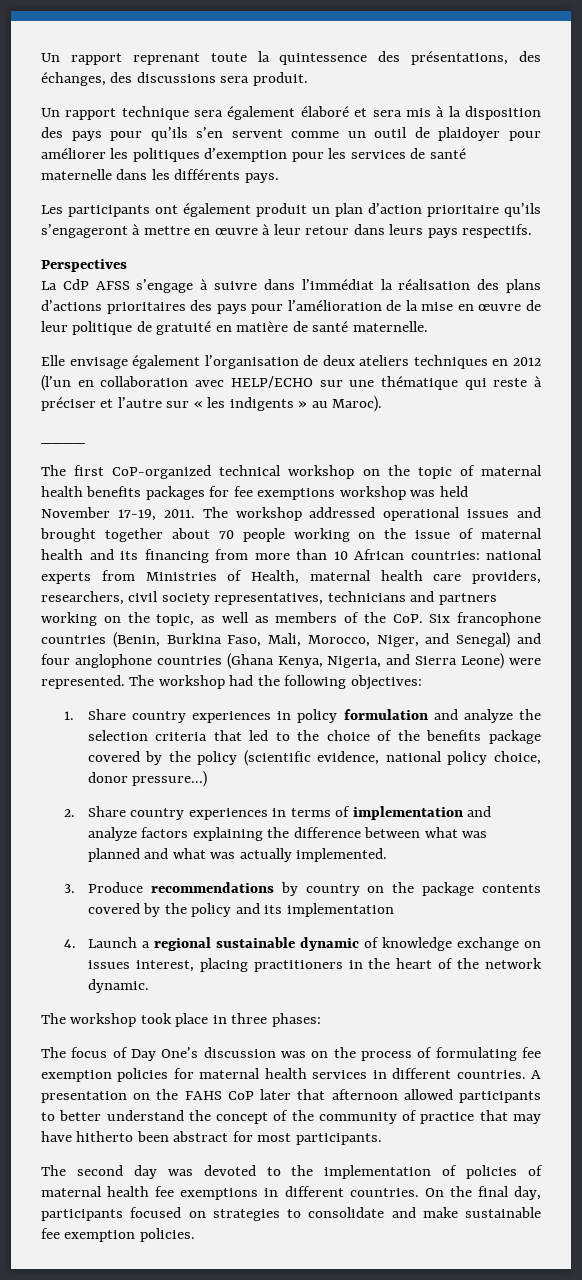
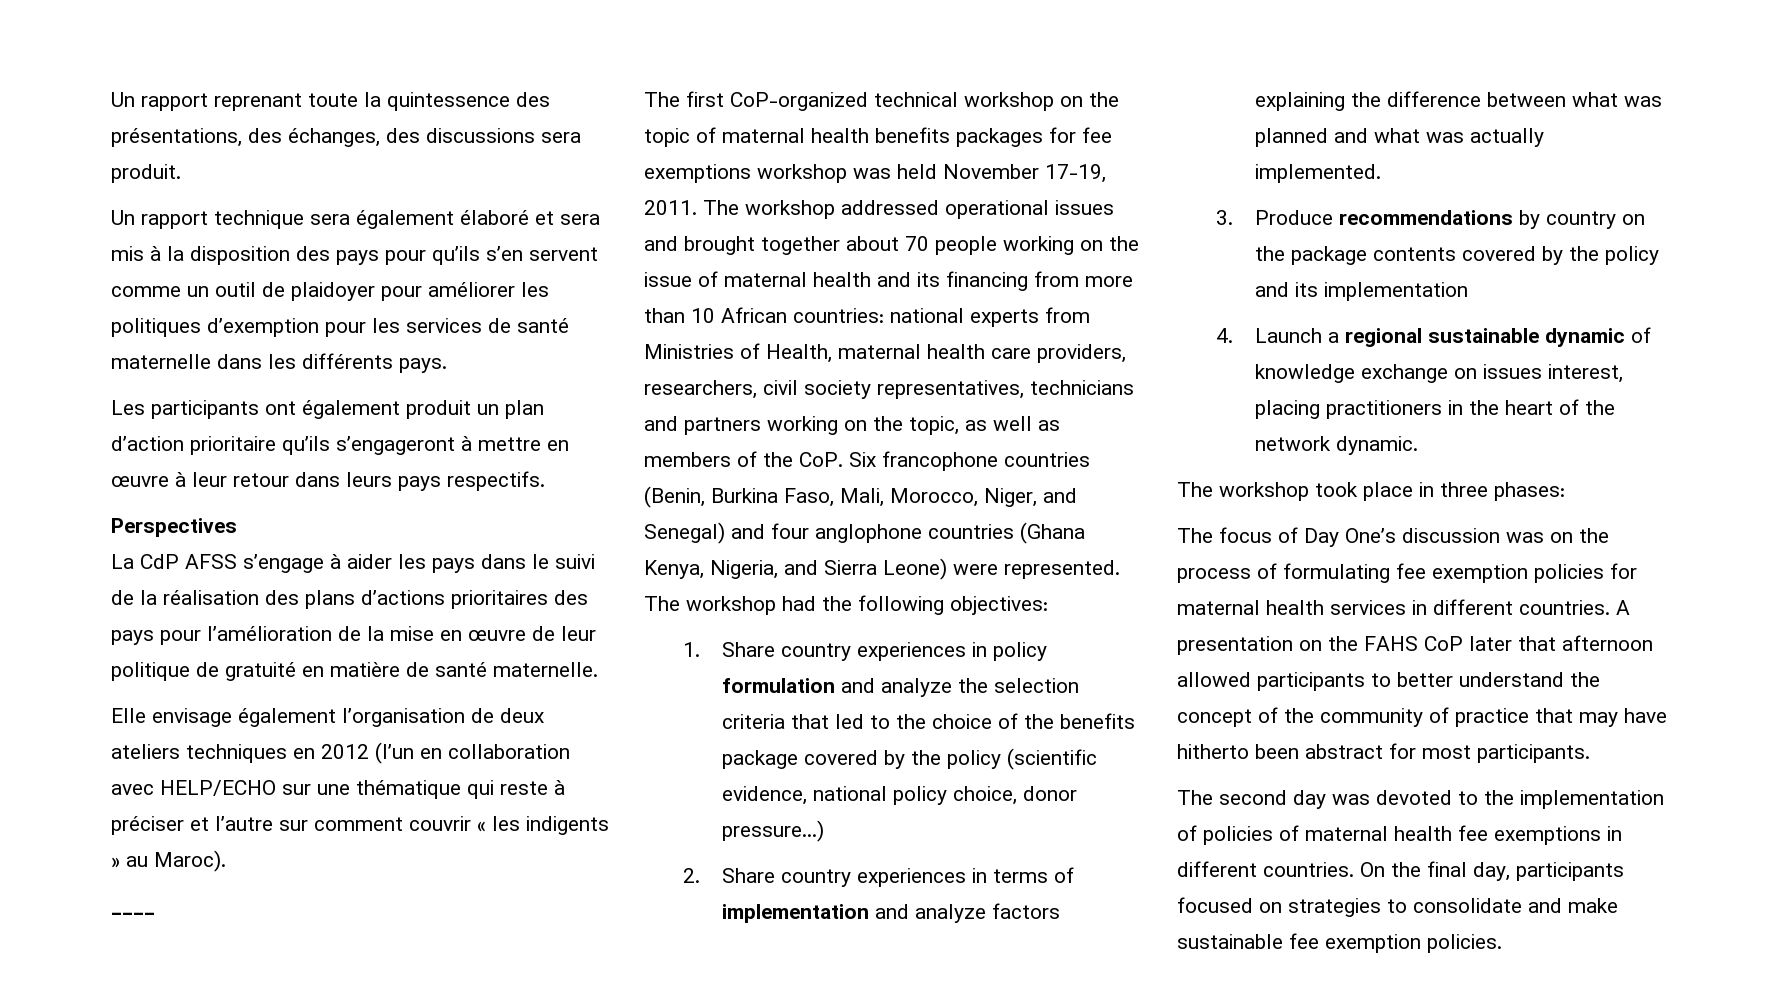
- La CdP AFSS s’engage à suivre dans l’immédiat la réalisation des plans d’actions prioritaires des pays pour l’amélioration de la mise en œuvre de leur politique de gratuité en matière de santé maternelle.
+ La CdP AFSS s’engage à aider les pays dans le suivi de la réalisation des plans d’actions prioritaires des pays pour l’amélioration de la mise en œuvre de leur politique de gratuité en matière de santé maternelle.
- Elle envisage également l’organisation de deux ateliers techniques en 2012 (l’un en collaboration avec HELP/ECHO sur une thématique qui reste à préciser et l’autre sur « les indigents » au Maroc).
+ Elle envisage également l’organisation de deux ateliers techniques en 2012 (l’un en collaboration avec HELP/ECHO sur une thématique qui reste à préciser et l’autre sur comment couvrir « les indigents » au Maroc).

